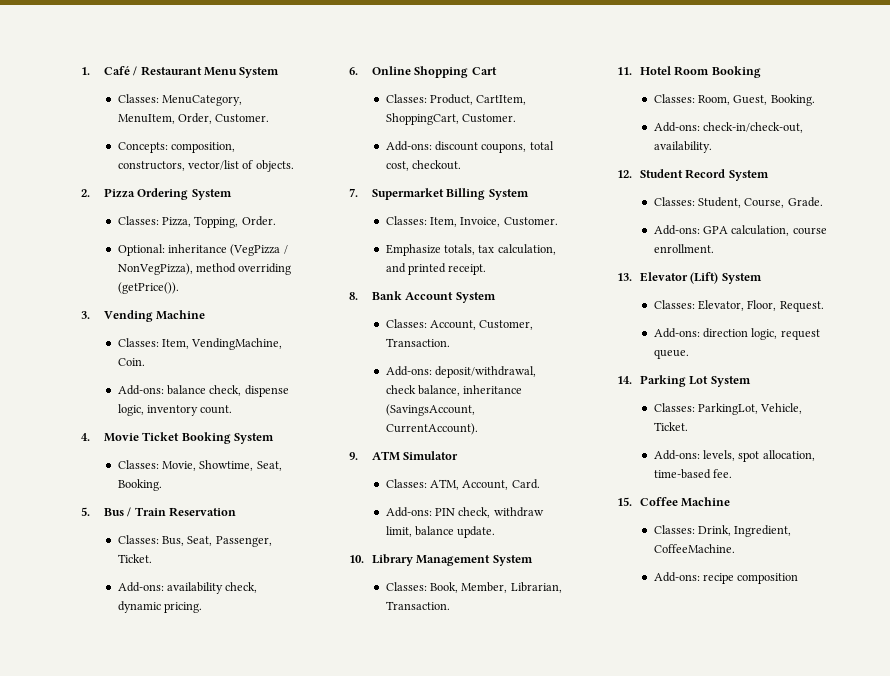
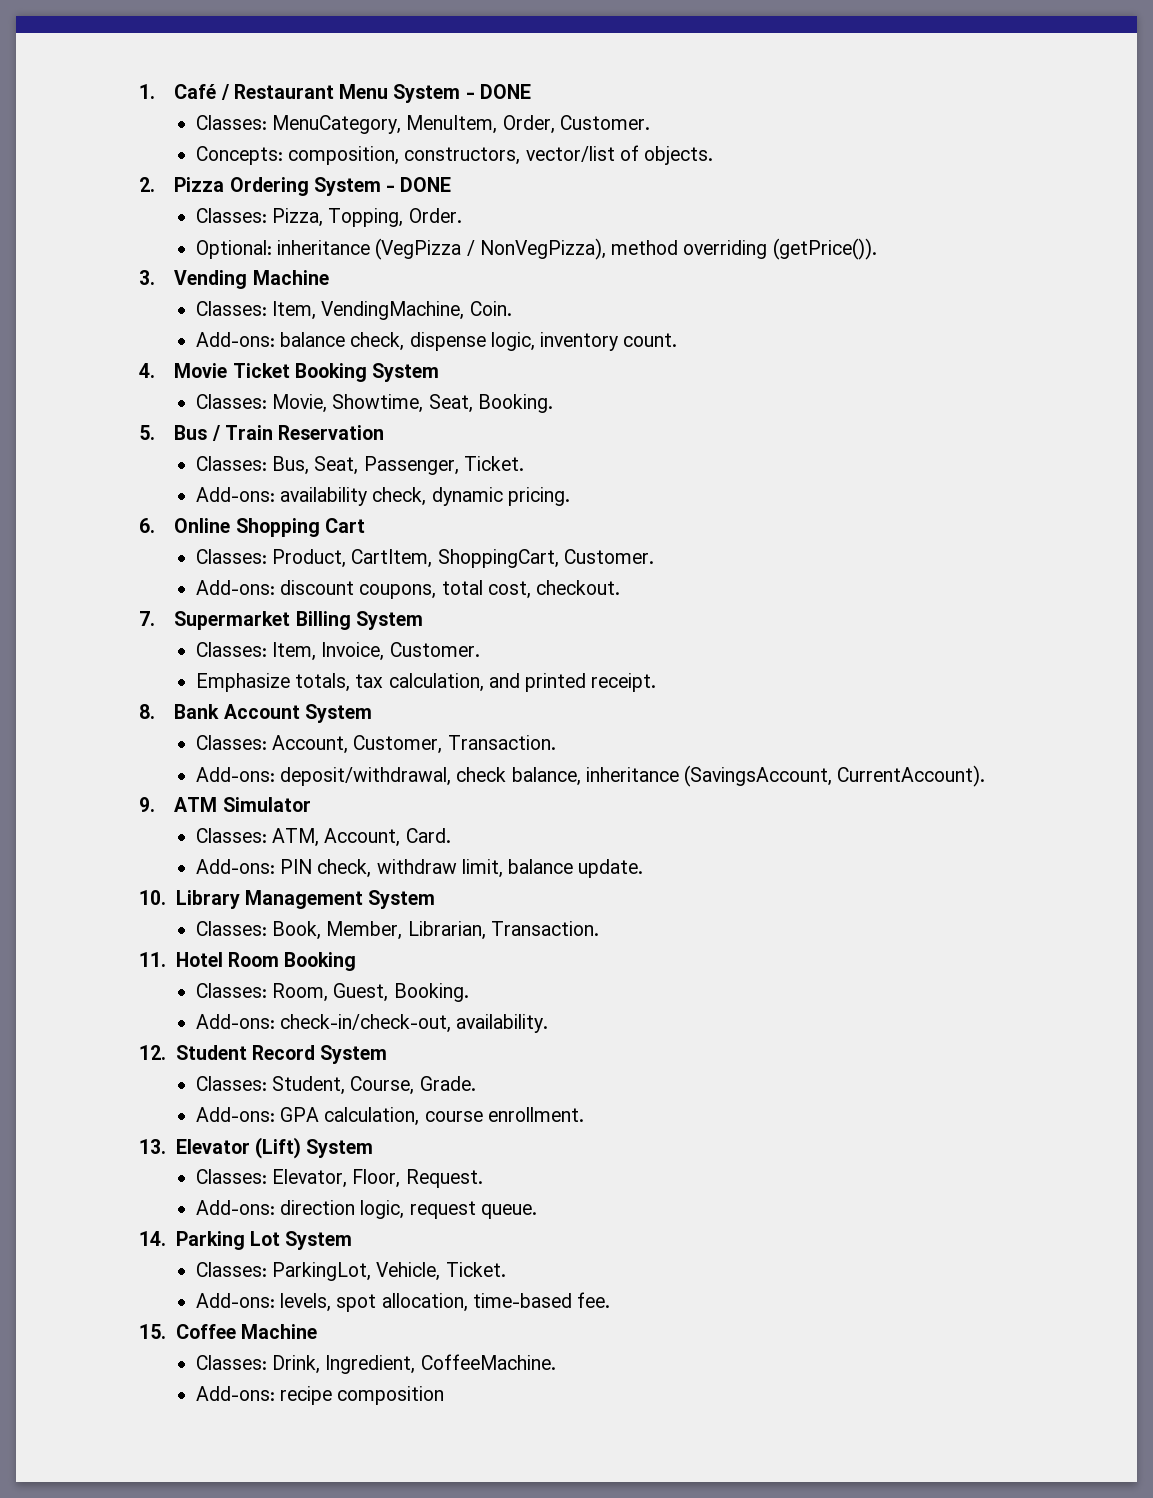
- 1. Café / Restaurant Menu System
+ 1. Café / Restaurant Menu System - DONE
- 2. Pizza Ordering System
+ 2. Pizza Ordering System - DONE

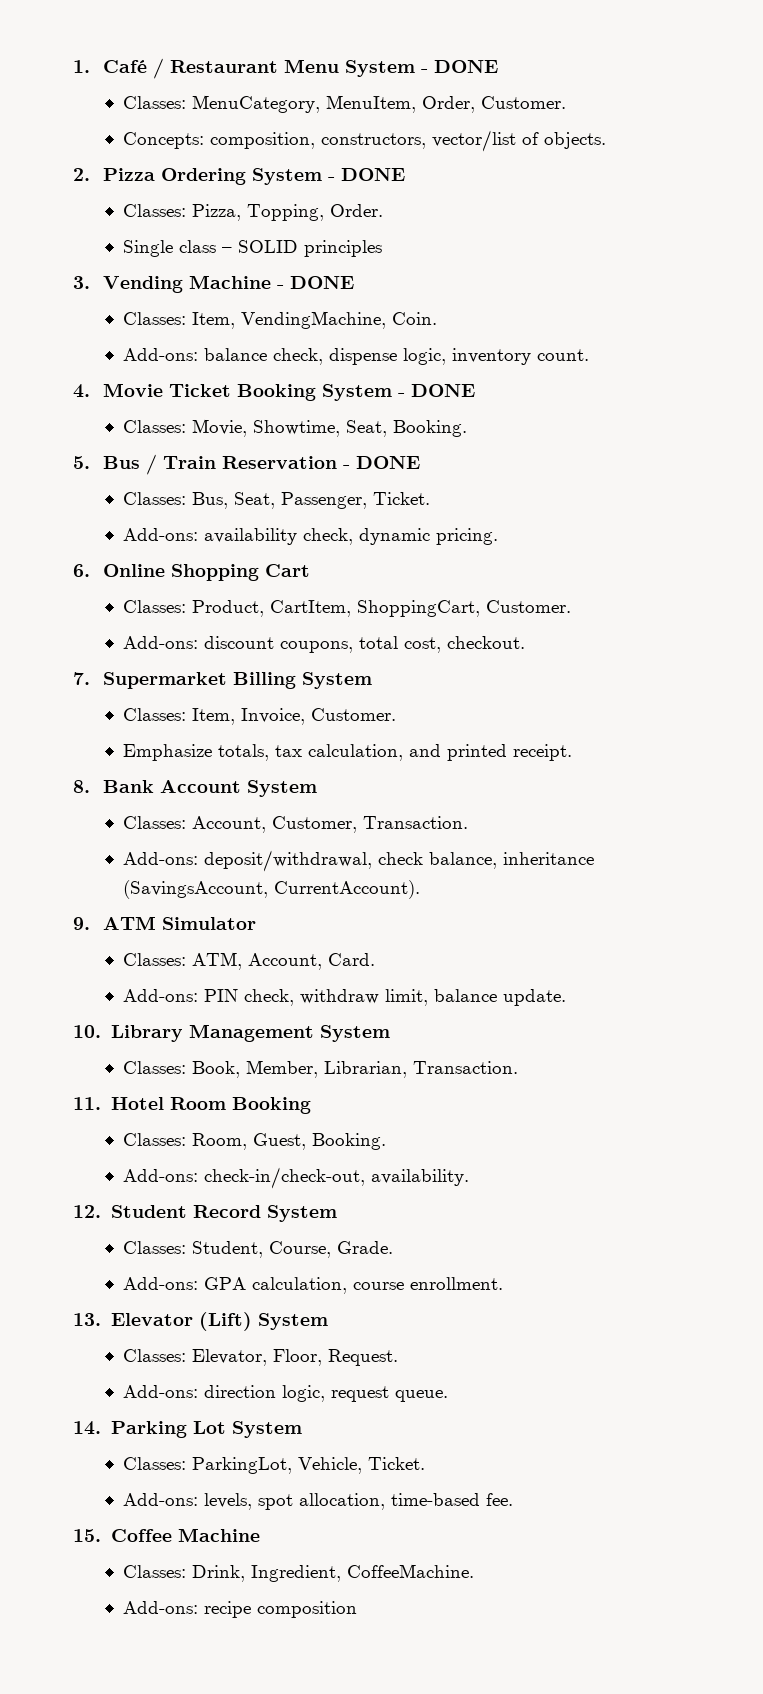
- Optional: inheritance (VegPizza / NonVegPizza), method overriding (getPrice()).
+ Single class – SOLID principles
- 3. Vending Machine
+ 3. Vending Machine - DONE
- 4. Movie Ticket Booking System
+ 4. Movie Ticket Booking System - DONE
- 5. Bus / Train Reservation
+ 5. Bus / Train Reservation - DONE

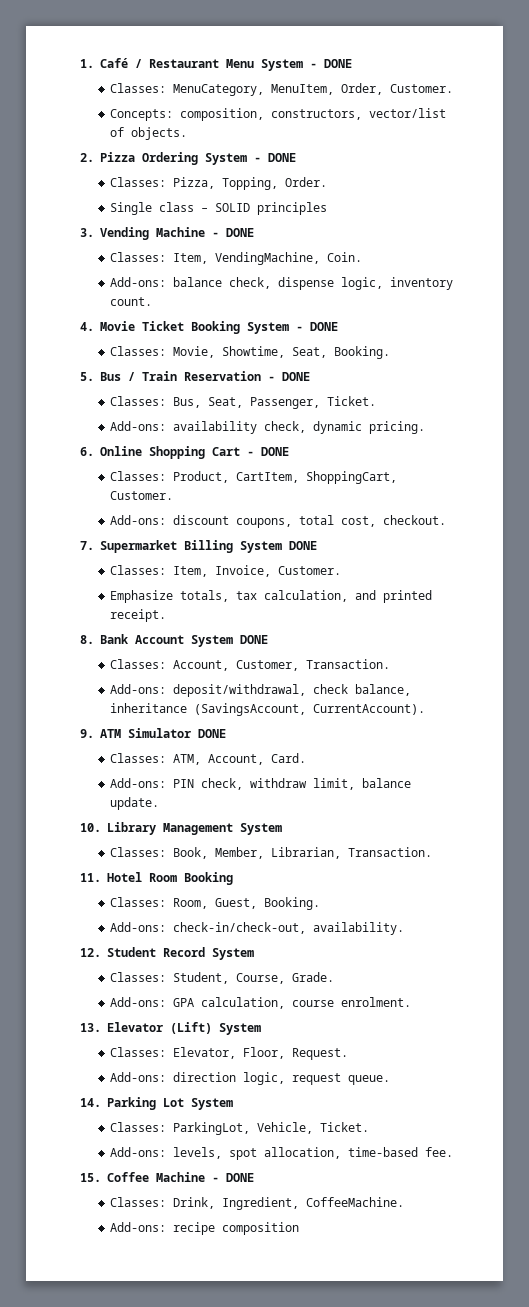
- 6. Online Shopping Cart
+ 6. Online Shopping Cart - DONE
- 7. Supermarket Billing System
+ 7. Supermarket Billing System DONE
- 8. Bank Account System
+ 8. Bank Account System DONE
- 9. ATM Simulator
+ 9. ATM Simulator DONE
- Add-ons: GPA calculation, course enrollment.
+ Add-ons: GPA calculation, course enrolment.
- 15. Coffee Machine
+ 15. Coffee Machine - DONE

